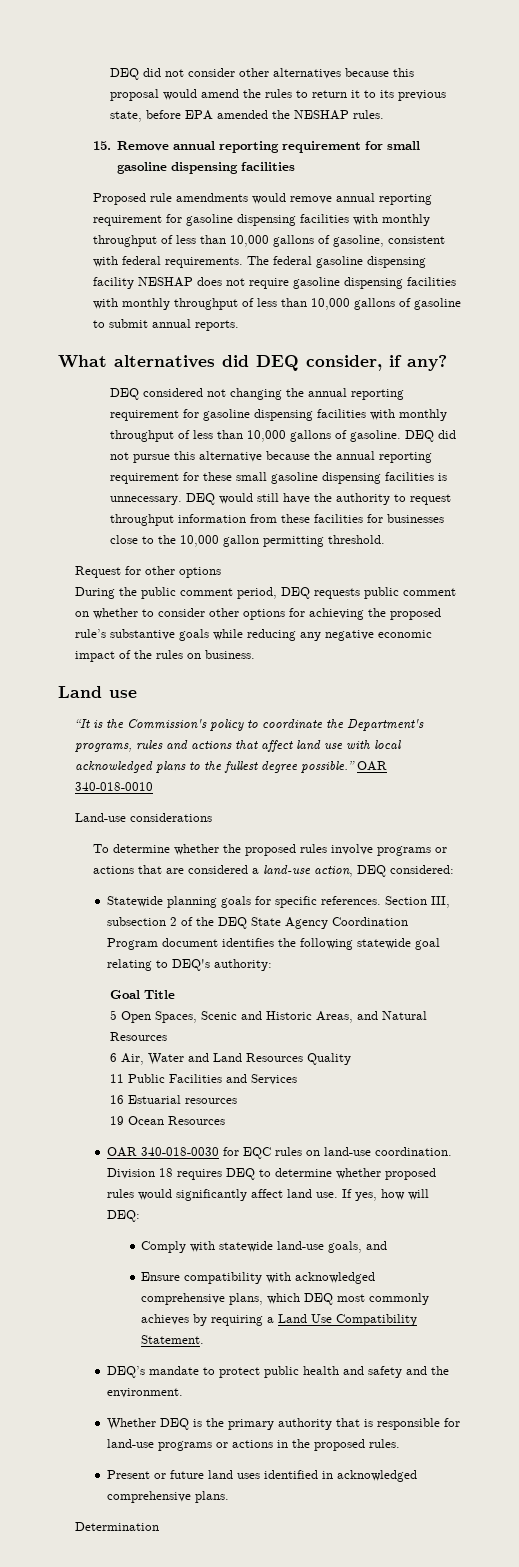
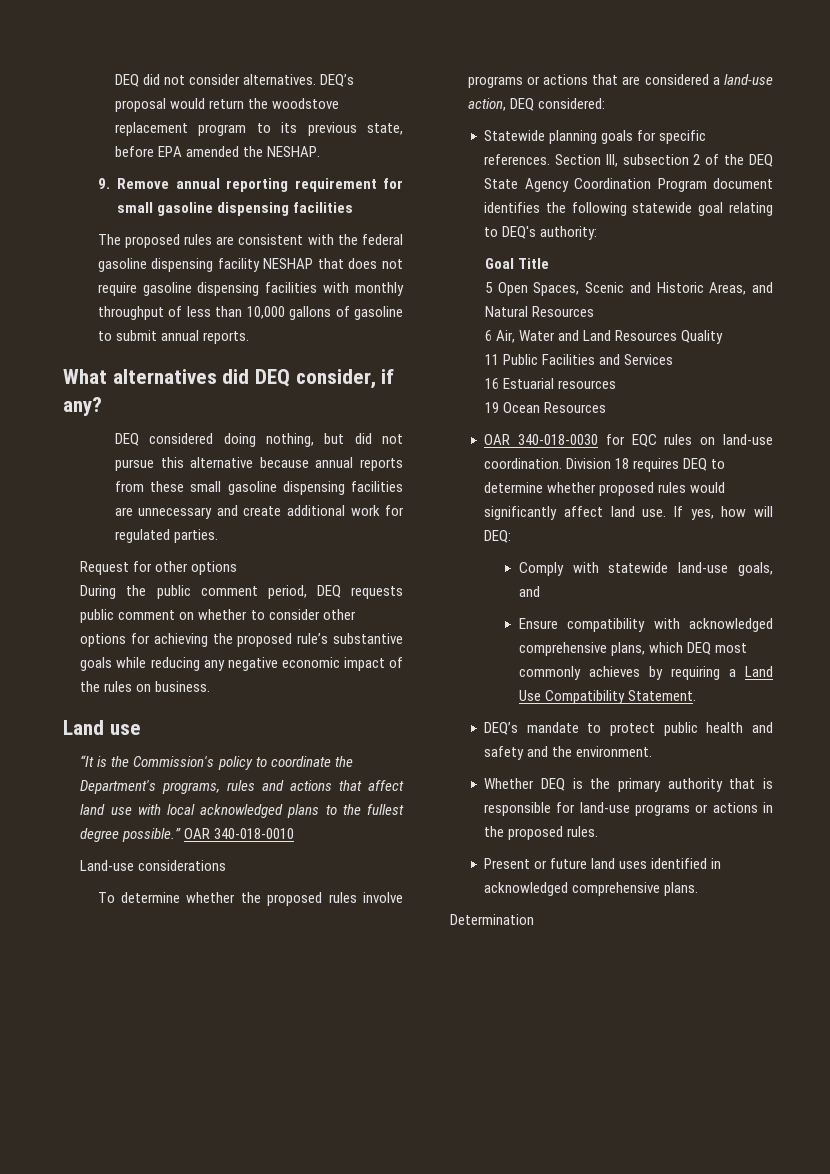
- DEQ did not consider other alternatives because this proposal would amend the rules to return it to its previous state, before EPA amended the NESHAP rules.
- 15. Remove annual reporting requirement for small gasoline dispensing facilities
+ DEQ did not consider alternatives. DEQ’s proposal would return the woodstove replacement program to its previous state, before EPA amended the NESHAP.
+ 9. Remove annual reporting requirement for small gasoline dispensing facilities
- Proposed rule amendments would remove annual reporting requirement for gasoline dispensing facilities with monthly throughput of less than 10,000 gallons of gasoline, consistent with federal requirements. The federal gasoline dispensing facility NESHAP does not require gasoline dispensing facilities with monthly throughput of less than 10,000 gallons of gasoline to submit annual reports.
+ The proposed rules are consistent with the federal gasoline dispensing facility NESHAP that does not require gasoline dispensing facilities with monthly throughput of less than 10,000 gallons of gasoline to submit annual reports.
- DEQ considered not changing the annual reporting requirement for gasoline dispensing facilities with monthly throughput of less than 10,000 gallons of gasoline. DEQ did not pursue this alternative because the annual reporting requirement for these small gasoline dispensing facilities is unnecessary. DEQ would still have the authority to request throughput information from these facilities for businesses close to the 10,000 gallon permitting threshold.
+ DEQ considered doing nothing, but did not pursue this alternative because annual reports from these small gasoline dispensing facilities are unnecessary and create additional work for regulated parties.

